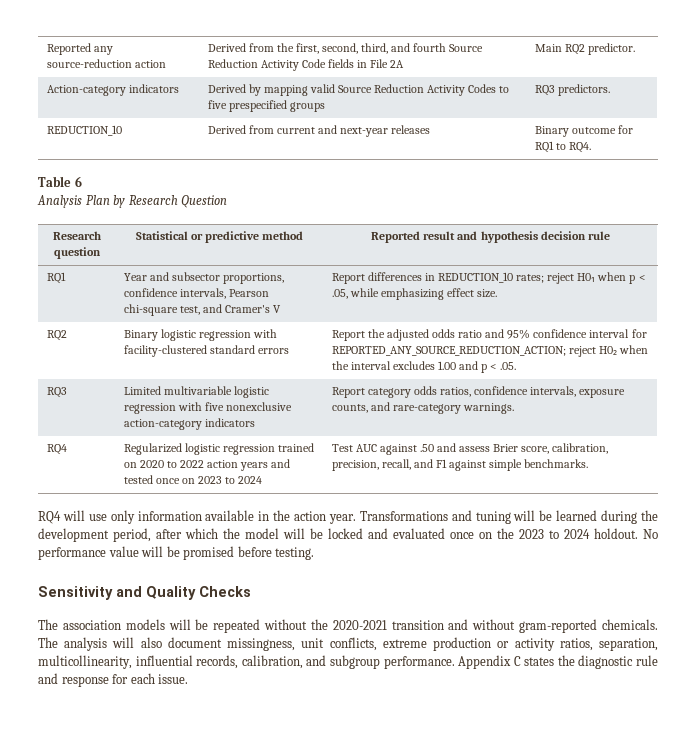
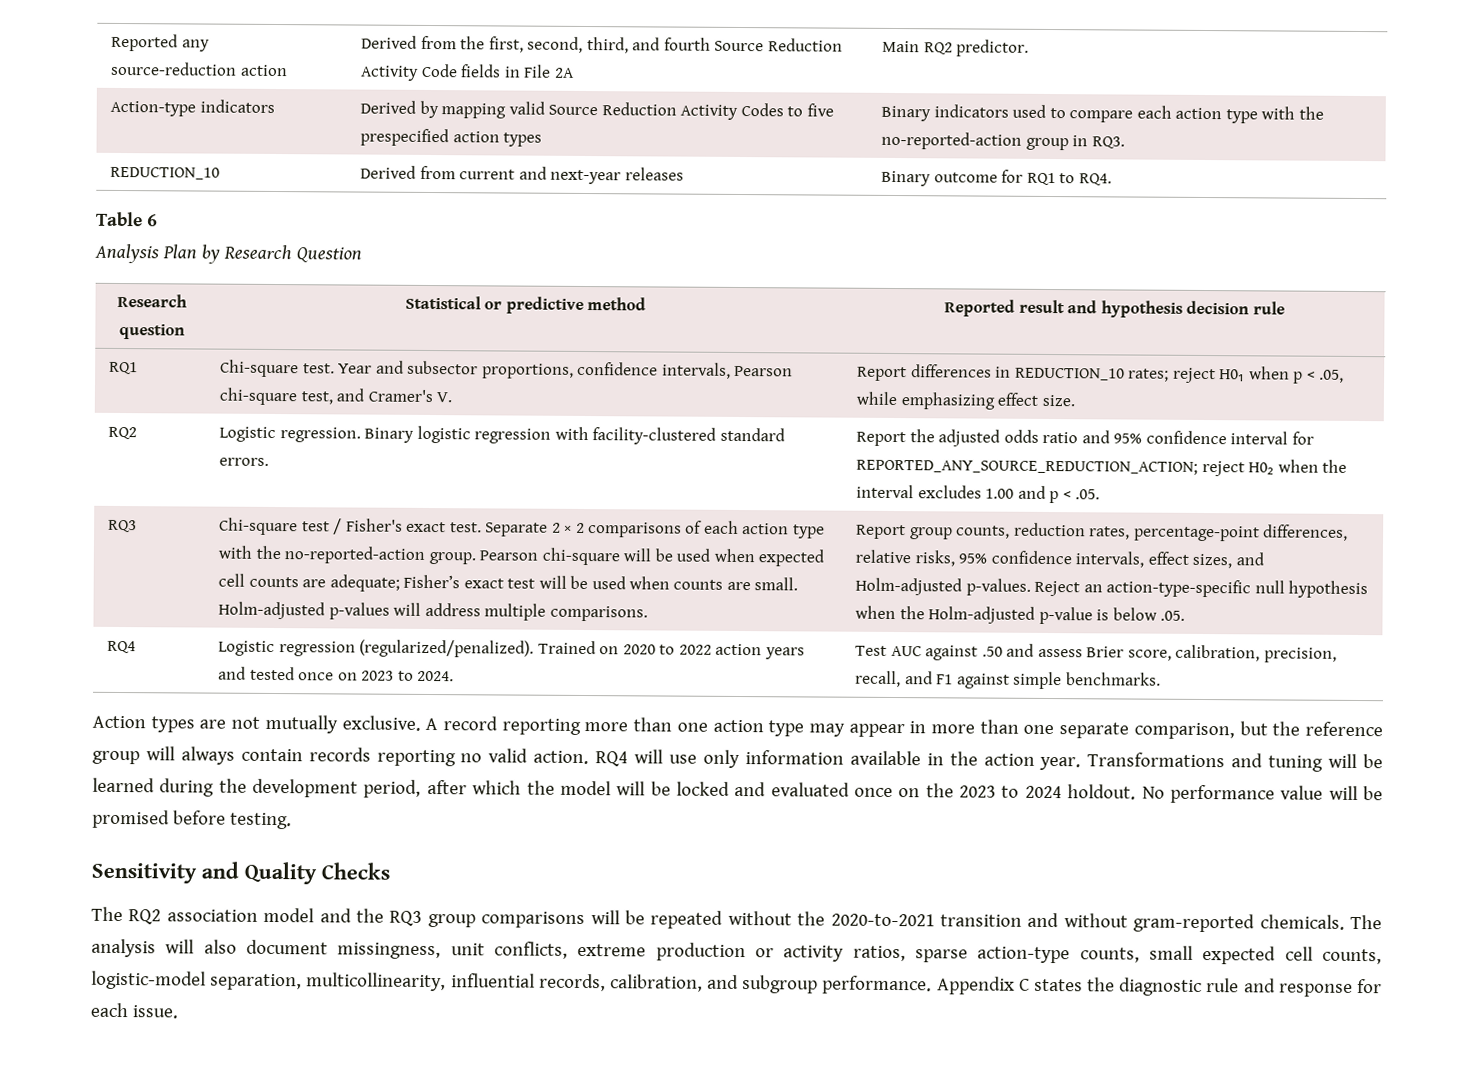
- Action-category indicators | Derived by mapping valid Source Reduction Activity Codes to five prespecified groups | RQ3 predictors.
+ Action-type indicators | Derived by mapping valid Source Reduction Activity Codes to five prespecified action types | Binary indicators used to compare each action type with the no-reported-action group in RQ3.
- RQ1 | Year and subsector proportions, confidence intervals, Pearson chi-square test, and Cramer's V | Report differences in REDUCTION_10 rates; reject H0₁ when p < .05, while emphasizing effect size.
+ RQ1 | Chi-square test. Year and subsector proportions, confidence intervals, Pearson chi-square test, and Cramer's V. | Report differences in REDUCTION_10 rates; reject H0₁ when p < .05, while emphasizing effect size.
- RQ2 | Binary logistic regression with facility-clustered standard errors | Report the adjusted odds ratio and 95% confidence interval for REPORTED_ANY_SOURCE_REDUCTION_ACTION; reject H0₂ when the interval excludes 1.00 and p < .05.
+ RQ2 | Logistic regression. Binary logistic regression with facility-clustered standard errors. | Report the adjusted odds ratio and 95% confidence interval for REPORTED_ANY_SOURCE_REDUCTION_ACTION; reject H0₂ when the interval excludes 1.00 and p < .05.
- Limited multivariable logistic regression with five nonexclusive action-category indicators | Report category odds ratios, confidence intervals, exposure counts, and rare-category warnings.
- RQ4 | Regularized logistic regression trained on 2020 to 2022 action years and tested once on 2023 to 2024 | Test AUC against .50 and assess Brier score, calibration, precision, recall, and F1 against simple benchmarks.
+ Chi-square test / Fisher's exact test. Separate 2 × 2 comparisons of each action type with the no-reported-action group. Pearson chi-square will be used when expected cell counts are adequate; Fisher’s exact test will be used when counts are small. Holm-adjusted p-values will address multiple comparisons. | Report group counts, reduction rates, percentage-point differences, relative risks, 95% confidence intervals, effect sizes, and Holm-adjusted p-values. Reject an action-type-specific null hypothesis when the Holm-adjusted p-value is below .05.
+ RQ4 | Logistic regression (regularized/penalized). Trained on 2020 to 2022 action years and tested once on 2023 to 2024. | Test AUC against .50 and assess Brier score, calibration, precision, recall, and F1 against simple benchmarks.
+ Action types are not mutually exclusive. A record reporting more than one action type may appear in more than one separate comparison, but the reference group will always contain records reporting no valid action.
- The association models will be repeated without the 2020-2021 transition and without gram-reported chemicals.
+ The RQ2 association model and the RQ3 group comparisons will be repeated without the 2020-to-2021 transition and without gram-reported chemicals.
- The analysis will also document missingness, unit conflicts, extreme production or activity ratios, separation, multicollinearity, influential records, calibration, and subgroup performance.
+ The analysis will also document missingness, unit conflicts, extreme production or activity ratios, sparse action-type counts, small expected cell counts, logistic-model separation, multicollinearity, influential records, calibration, and subgroup performance.

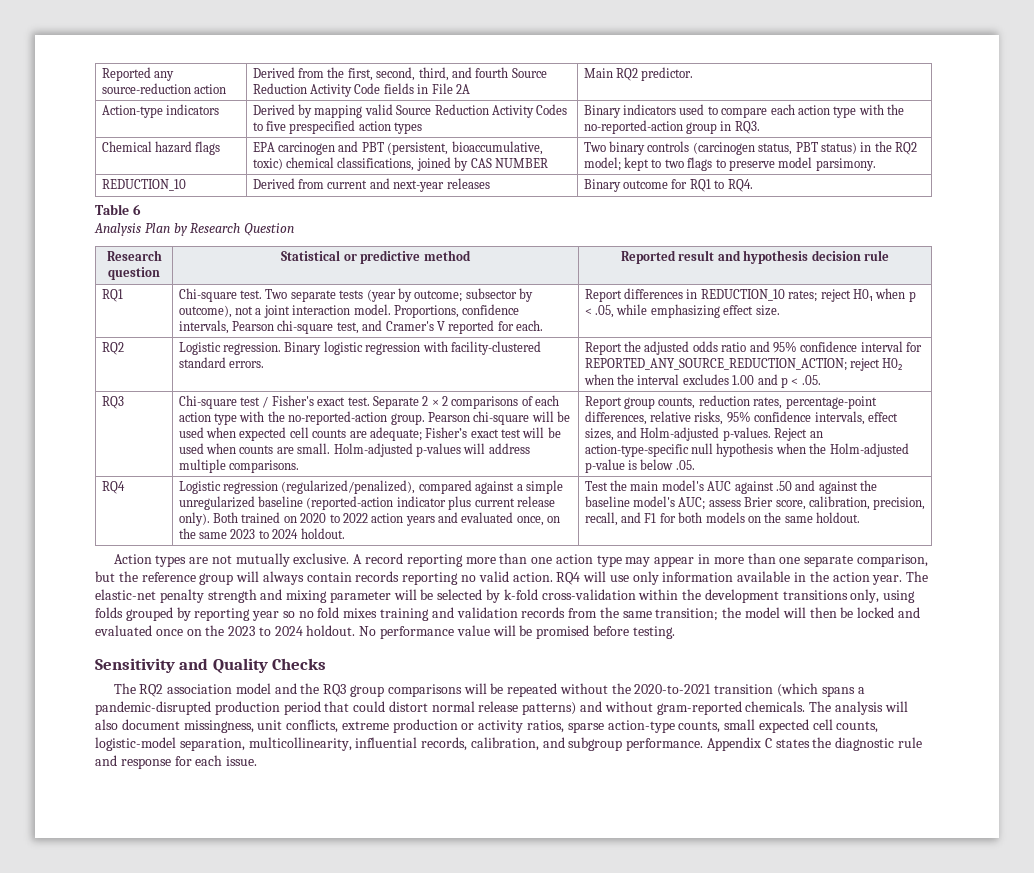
+ Chemical hazard flags | EPA carcinogen and PBT (persistent, bioaccumulative, toxic) chemical classifications, joined by CAS NUMBER | Two binary controls (carcinogen status, PBT status) in the RQ2 model; kept to two flags to preserve model parsimony.
- Year and subsector proportions, confidence intervals, Pearson chi-square test, and Cramer's V.
+ Two separate tests (year by outcome; subsector by outcome), not a joint interaction model. Proportions, confidence intervals, Pearson chi-square test, and Cramer's V reported for each.
- Logistic regression (regularized/penalized). Trained on 2020 to 2022 action years and tested once on 2023 to 2024. | Test AUC against .50 and assess Brier score, calibration, precision, recall, and F1 against simple benchmarks.
+ Logistic regression (regularized/penalized), compared against a simple unregularized baseline (reported-action indicator plus current release only). Both trained on 2020 to 2022 action years and evaluated once, on the same 2023 to 2024 holdout. | Test the main model's AUC against .50 and against the baseline model's AUC; assess Brier score, calibration, precision, recall, and F1 for both models on the same holdout.
- Transformations and tuning will be learned during the development period, after which the model will be locked and evaluated once on the 2023 to 2024 holdout.
+ The elastic-net penalty strength and mixing parameter will be selected by k-fold cross-validation within the development transitions only, using folds grouped by reporting year so no fold mixes training and validation records from the same transition; the model will then be locked and evaluated once on the 2023 to 2024 holdout.
- The RQ2 association model and the RQ3 group comparisons will be repeated without the 2020-to-2021 transition and without gram-reported chemicals.
+ The RQ2 association model and the RQ3 group comparisons will be repeated without the 2020-to-2021 transition (which spans a pandemic-disrupted production period that could distort normal release patterns) and without gram-reported chemicals.

